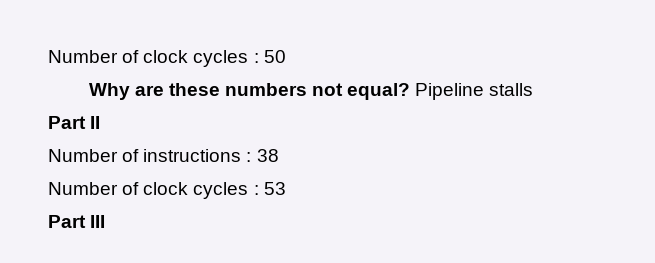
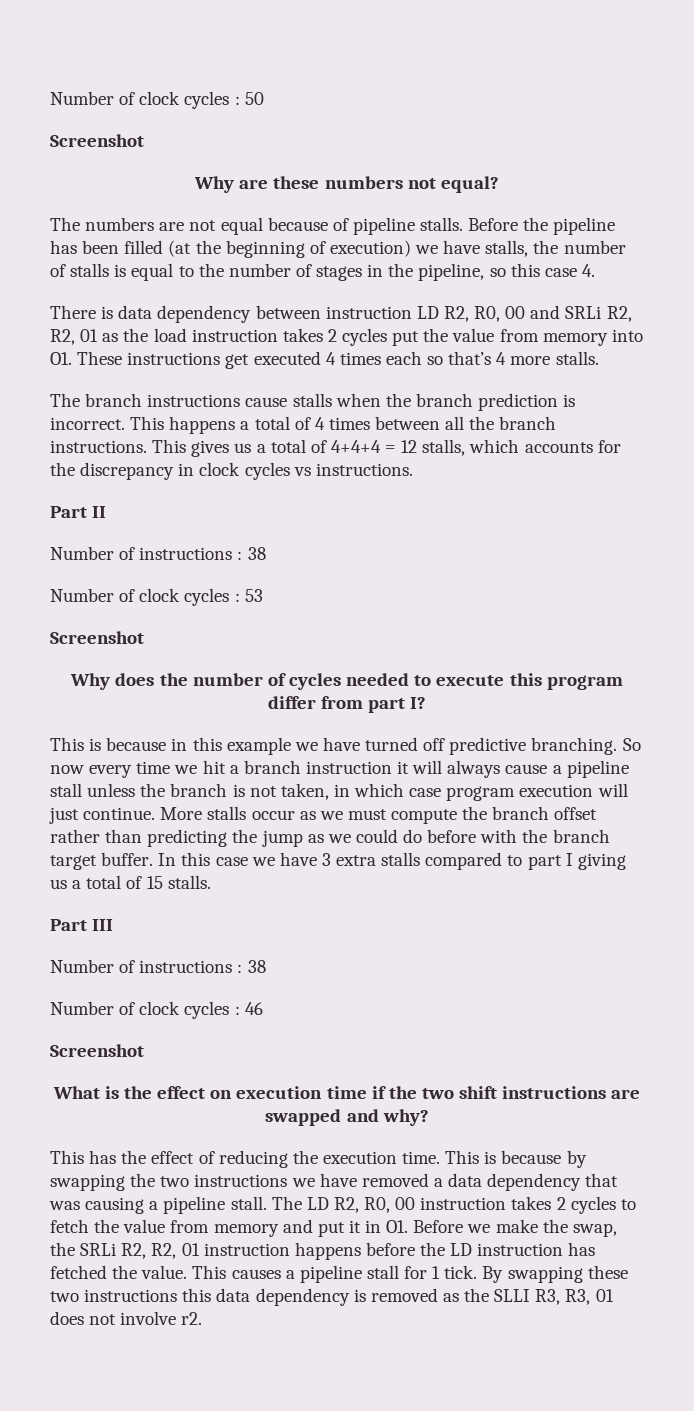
  Number of clock cycles : 50
+ Screenshot
- Why are these numbers not equal? Pipeline stalls
+ Why are these numbers not equal?
+ The numbers are not equal because of pipeline stalls. Before the pipeline has been filled (at the beginning of execution) we have stalls, the number of stalls is equal to the number of stages in the pipeline, so this case 4.
+ There is data dependency between instruction LD R2, R0, 00 and SRLi R2, R2, 01 as the load instruction takes 2 cycles put the value from memory into O1. These instructions get executed 4 times each so that’s 4 more stalls.
+ The branch instructions cause stalls when the branch prediction is incorrect. This happens a total of 4 times between all the branch instructions. This gives us a total of 4+4+4 = 12 stalls, which accounts for the discrepancy in clock cycles vs instructions.
  Number of clock cycles : 53
+ Screenshot
+ Why does the number of cycles needed to execute this program differ from part I?
+ This is because in this example we have turned off predictive branching. So now every time we hit a branch instruction it will always cause a pipeline stall unless the branch is not taken, in which case program execution will just continue. More stalls occur as we must compute the branch offset rather than predicting the jump as we could do before with the branch target buffer. In this case we have 3 extra stalls compared to part I giving us a total of 15 stalls.
  Part III
+ Number of instructions : 38
+ Number of clock cycles : 46
+ Screenshot
+ What is the effect on execution time if the two shift instructions are swapped and why?
+ This has the effect of reducing the execution time. This is because by swapping the two instructions we have removed a data dependency that was causing a pipeline stall. The LD R2, R0, 00 instruction takes 2 cycles to fetch the value from memory and put it in O1. Before we make the swap, the SRLi R2, R2, 01 instruction happens before the LD instruction has fetched the value. This causes a pipeline stall for 1 tick. By swapping these two instructions this data dependency is removed as the SLLI R3, R3, 01 does not involve r2.

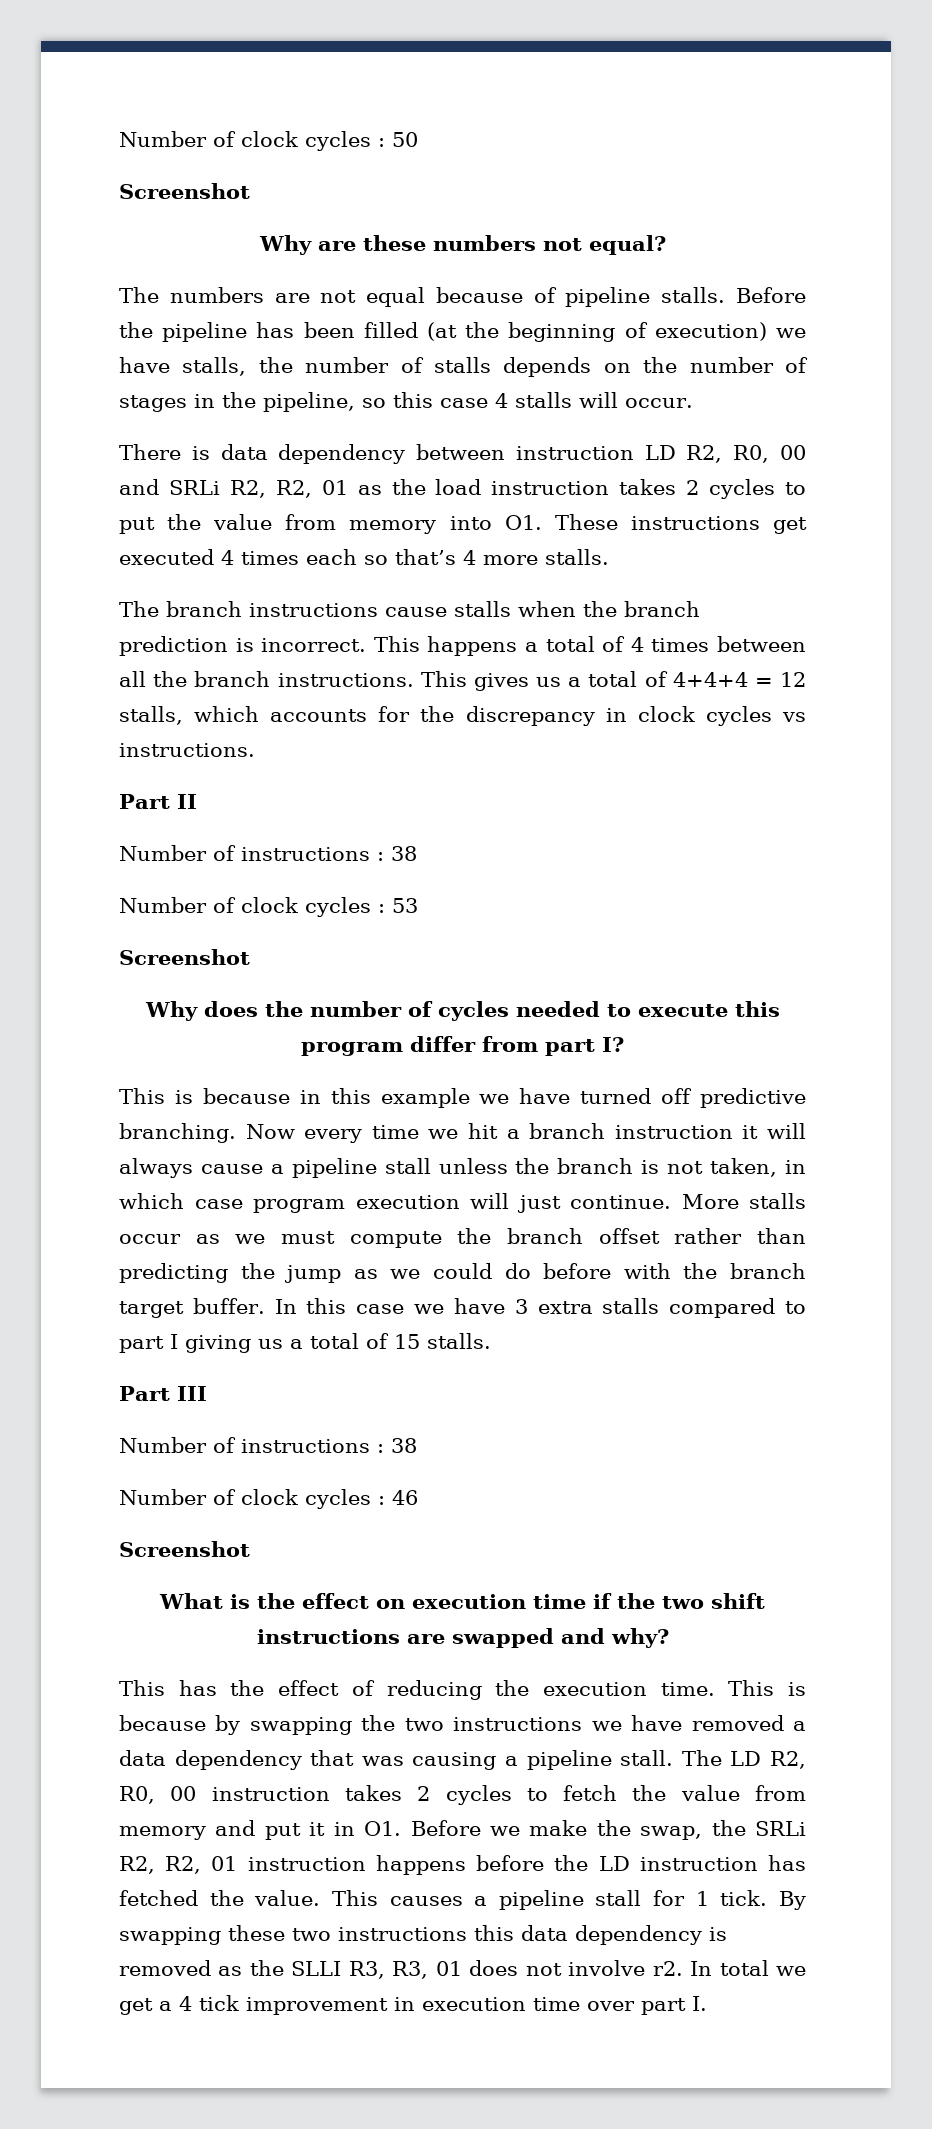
- Before the pipeline has been filled (at the beginning of execution) we have stalls, the number of stalls is equal to the number of stages in the pipeline, so this case 4.
+ Before the pipeline has been filled (at the beginning of execution) we have stalls, the number of stalls depends on the number of stages in the pipeline, so this case 4 stalls will occur.
- There is data dependency between instruction LD R2, R0, 00 and SRLi R2, R2, 01 as the load instruction takes 2 cycles put the value from memory into O1. These instructions get executed 4 times each so that’s 4 more stalls.
+ There is data dependency between instruction LD R2, R0, 00 and SRLi R2, R2, 01 as the load instruction takes 2 cycles to put the value from memory into O1. These instructions get executed 4 times each so that’s 4 more stalls.
- So now every time we hit a branch instruction it will always cause a pipeline stall unless the branch is not taken, in which case program execution will just continue.
+ Now every time we hit a branch instruction it will always cause a pipeline stall unless the branch is not taken, in which case program execution will just continue.
+ In total we get a 4 tick improvement in execution time over part I.

